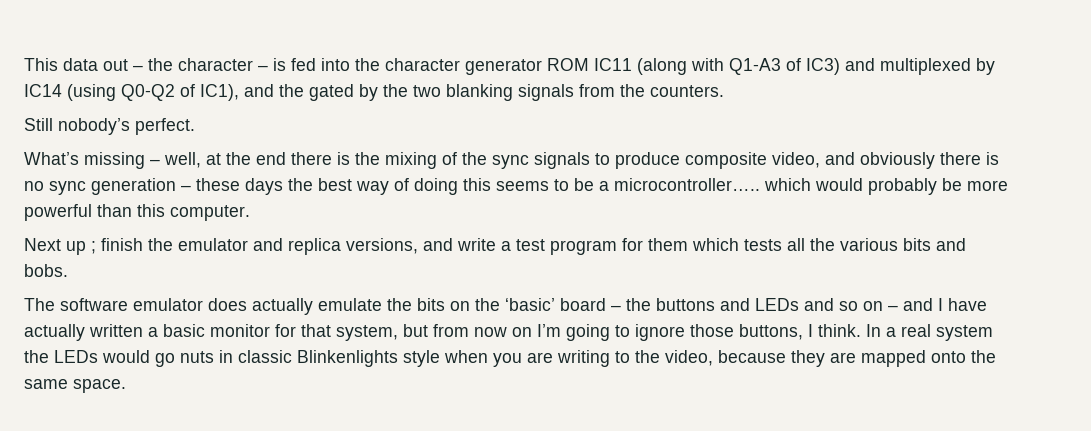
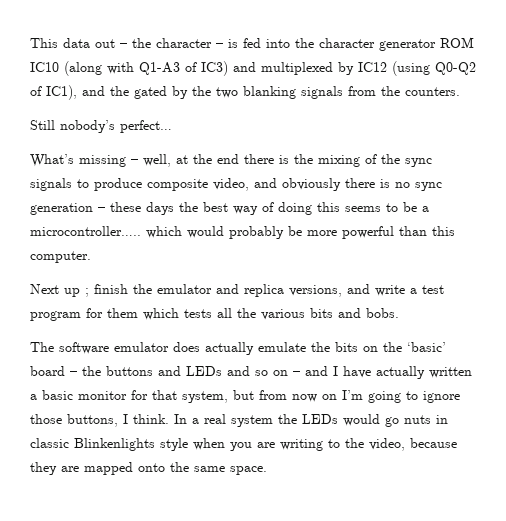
- This data out – the character – is fed into the character generator ROM IC11 (along with Q1-A3 of IC3) and multiplexed by IC14 (using Q0-Q2 of IC1), and the gated by the two blanking signals from the counters.
+ This data out – the character – is fed into the character generator ROM IC10 (along with Q1-A3 of IC3) and multiplexed by IC12 (using Q0-Q2 of IC1), and the gated by the two blanking signals from the counters.
- Still nobody’s perfect.
+ Still nobody’s perfect…

